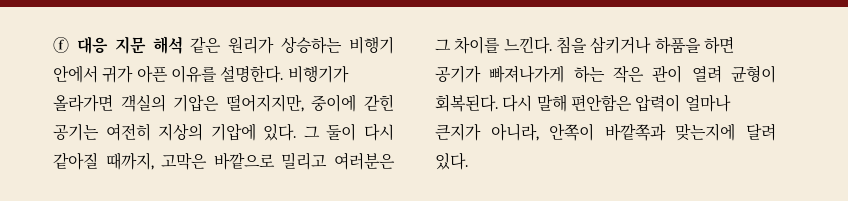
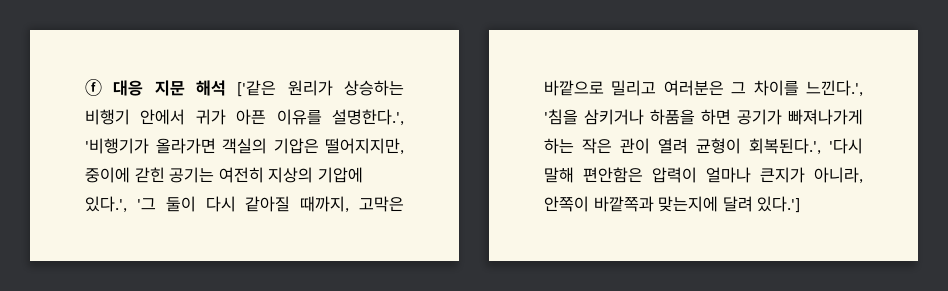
- ⓕ 대응 지문 해석 같은 원리가 상승하는 비행기 안에서 귀가 아픈 이유를 설명한다. 비행기가 올라가면 객실의 기압은 떨어지지만, 중이에 갇힌 공기는 여전히 지상의 기압에 있다. 그 둘이 다시 같아질 때까지, 고막은 바깥으로 밀리고 여러분은 그 차이를 느낀다. 침을 삼키거나 하품을 하면 공기가 빠져나가게 하는 작은 관이 열려 균형이 회복된다. 다시 말해 편안함은 압력이 얼마나 큰지가 아니라, 안쪽이 바깥쪽과 맞는지에 달려 있다.
+ ⓕ 대응 지문 해석 ['같은 원리가 상승하는 비행기 안에서 귀가 아픈 이유를 설명한다.', '비행기가 올라가면 객실의 기압은 떨어지지만, 중이에 갇힌 공기는 여전히 지상의 기압에 있다.', '그 둘이 다시 같아질 때까지, 고막은 바깥으로 밀리고 여러분은 그 차이를 느낀다.', '침을 삼키거나 하품을 하면 공기가 빠져나가게 하는 작은 관이 열려 균형이 회복된다.', '다시 말해 편안함은 압력이 얼마나 큰지가 아니라, 안쪽이 바깥쪽과 맞는지에 달려 있다.']

